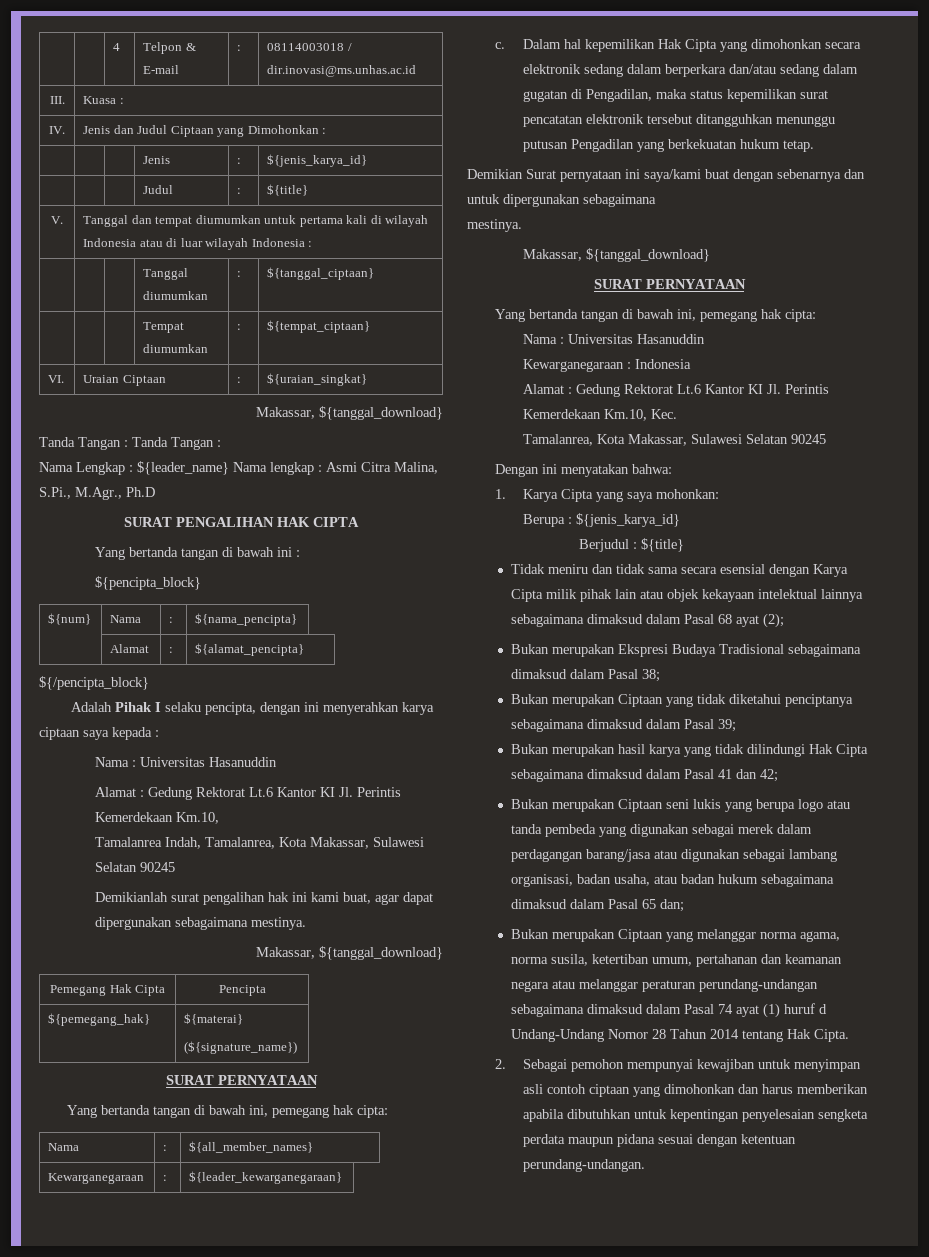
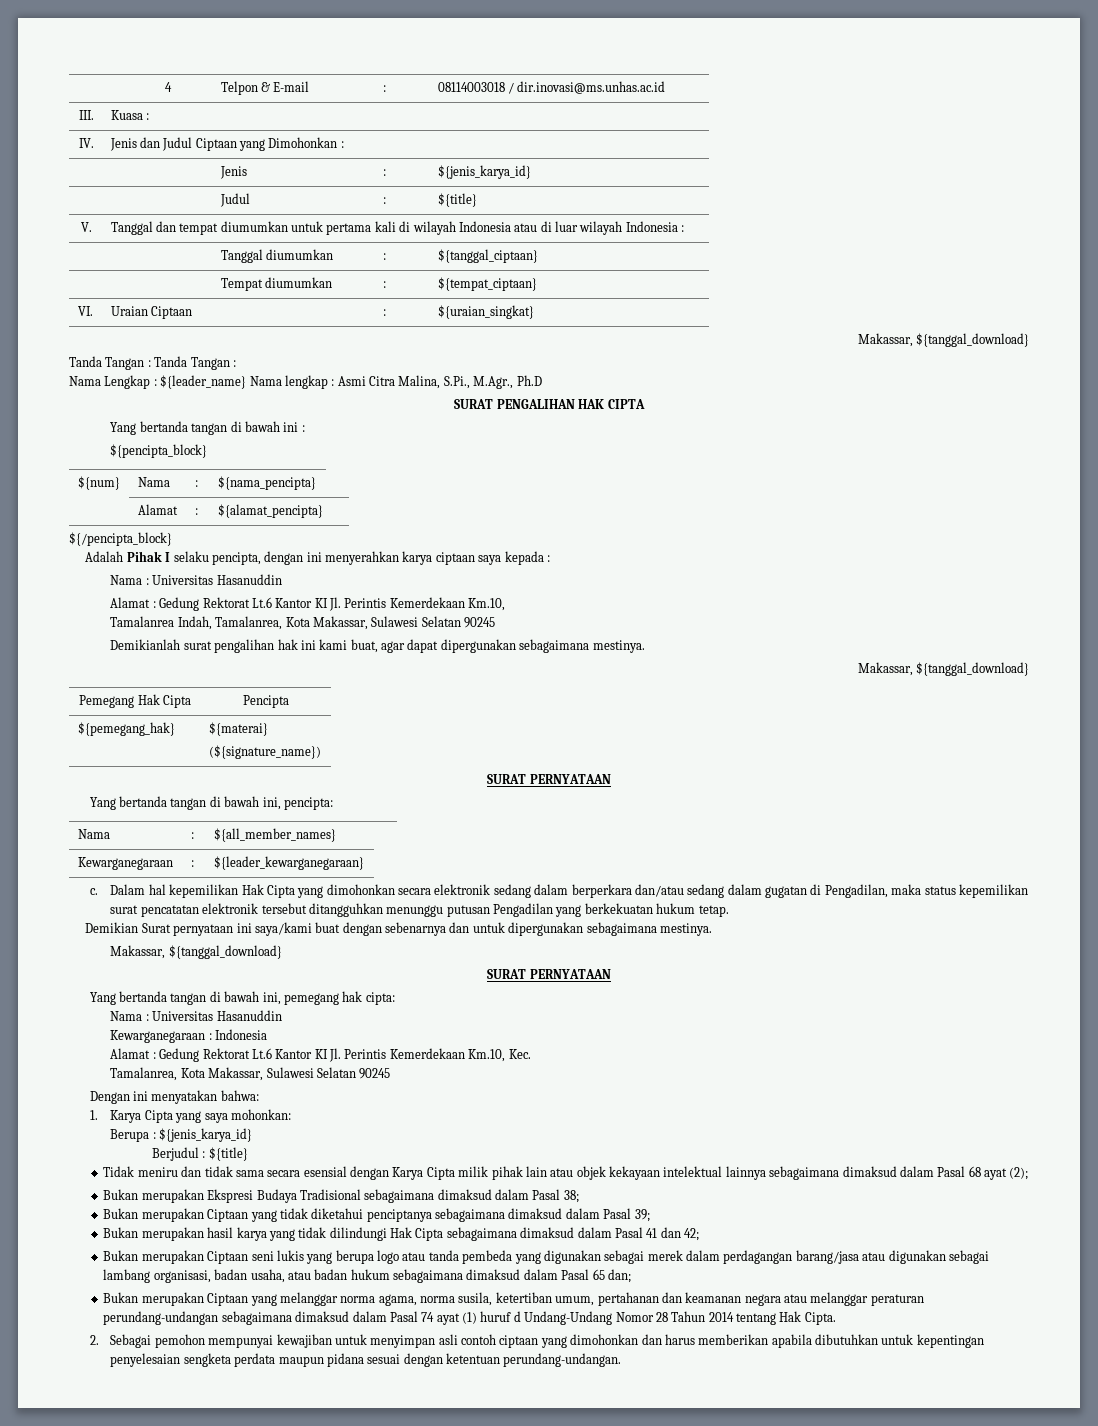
  ${pemegang_hak} | ${materai}
  (${signature_name})
  SURAT PERNYATAAN
- Yang bertanda tangan di bawah ini, pemegang hak cipta:
+ Yang bertanda tangan di bawah ini, pencipta:
- Demikian Surat pernyataan ini saya/kami buat dengan sebenarnya dan untuk dipergunakan sebagaimana
- mestinya.
+ Demikian Surat pernyataan ini saya/kami buat dengan sebenarnya dan untuk dipergunakan sebagaimana mestinya.

